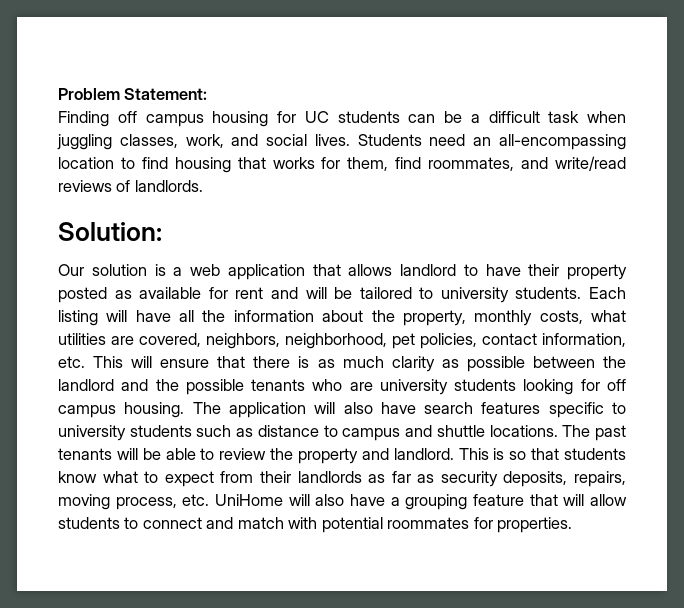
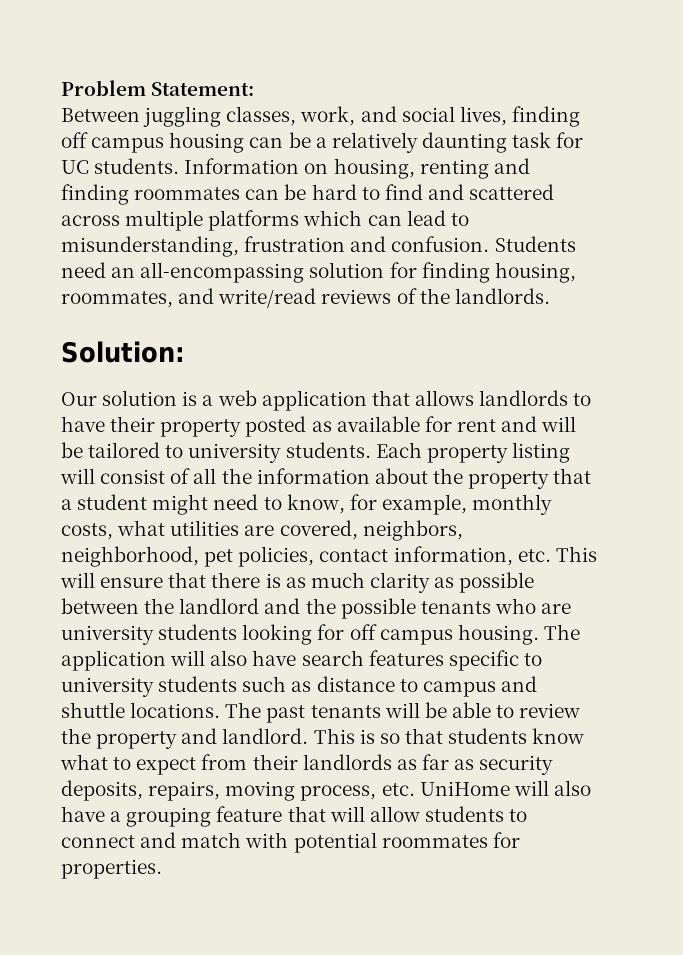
- Finding off campus housing for UC students can be a difficult task when juggling classes, work, and social lives. Students need an all-encompassing location to find housing that works for them, find roommates, and write/read reviews of landlords.
+ Between juggling classes, work, and social lives, finding off campus housing can be a relatively daunting task for UC students. Information on housing, renting and finding roommates can be hard to find and scattered across multiple platforms which can lead to misunderstanding, frustration and confusion. Students need an all-encompassing solution for finding housing, roommates, and write/read reviews of the landlords.
- Our solution is a web application that allows landlord to have their property posted as available for rent and will be tailored to university students.
+ Our solution is a web application that allows landlords to have their property posted as available for rent and will be tailored to university students.
- Each listing will have all the information about the property, monthly costs, what utilities are covered, neighbors, neighborhood, pet policies, contact information, etc. This will ensure that there is as much clarity as possible between the landlord and the possible tenants who are university students looking for off campus housing.
+ Each property listing will consist of all the information about the property that a student might need to know, for example, monthly costs, what utilities are covered, neighbors, neighborhood, pet policies, contact information, etc. This will ensure that there is as much clarity as possible between the landlord and the possible tenants who are university students looking for off campus housing.

